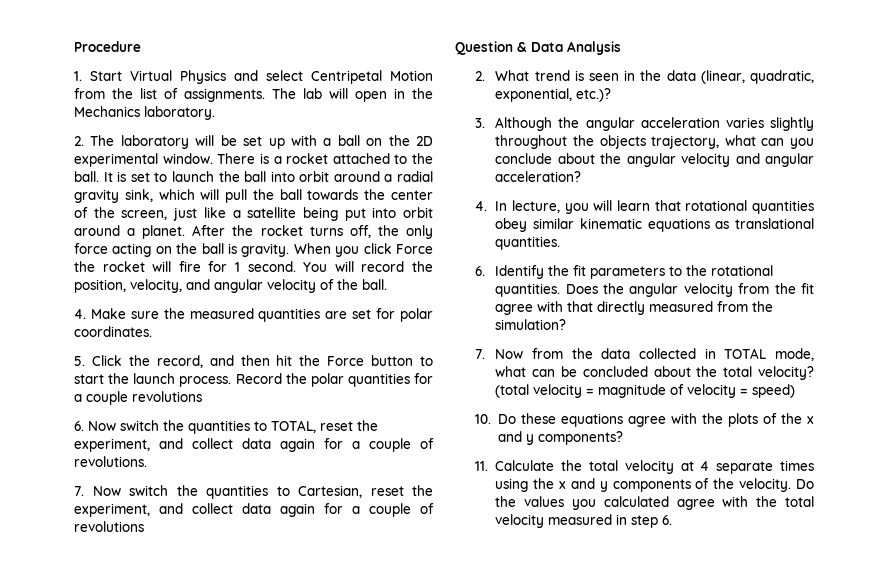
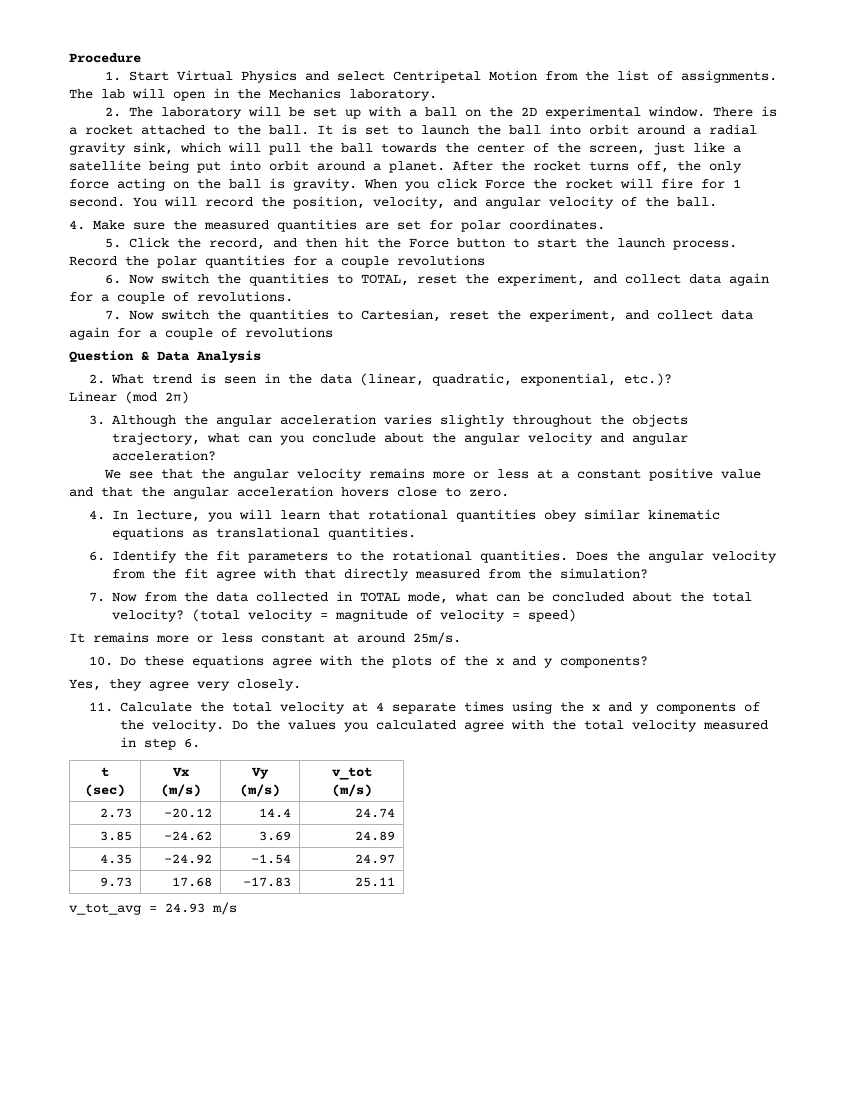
+ Linear (mod 2π)
+ We see that the angular velocity remains more or less at a constant positive value and that the angular acceleration hovers close to zero.
+ It remains more or less constant at around 25m/s.
+ Yes, they agree very closely.
+ t (sec) | Vx (m/s) | Vy (m/s) | v_tot (m/s)
+ 2.73 | -20.12 | 14.4 | 24.74
+ 3.85 | -24.62 | 3.69 | 24.89
+ 4.35 | -24.92 | -1.54 | 24.97
+ 9.73 | 17.68 | -17.83 | 25.11
+ v_tot_avg = 24.93 m/s

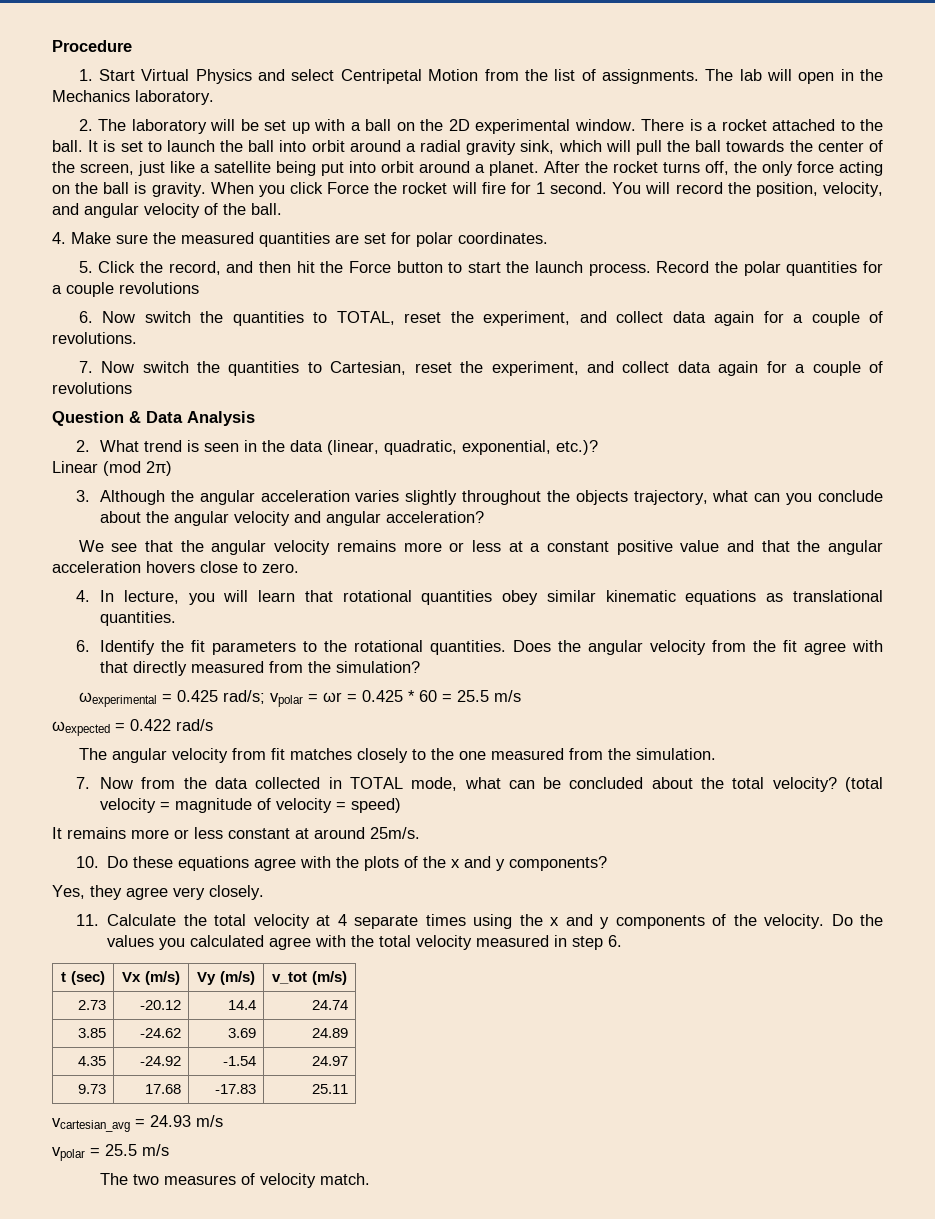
+ ωexperimental = 0.425 rad/s; vpolar = ωr = 0.425 * 60 = 25.5 m/s
+ ωexpected = 0.422 rad/s
+ The angular velocity from fit matches closely to the one measured from the simulation.
- v_tot_avg = 24.93 m/s
+ vcartesian_avg = 24.93 m/s
+ vpolar = 25.5 m/s
+ The two measures of velocity match.

